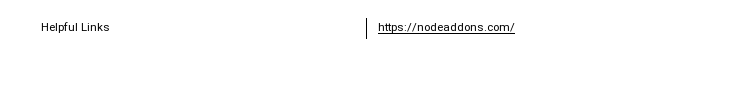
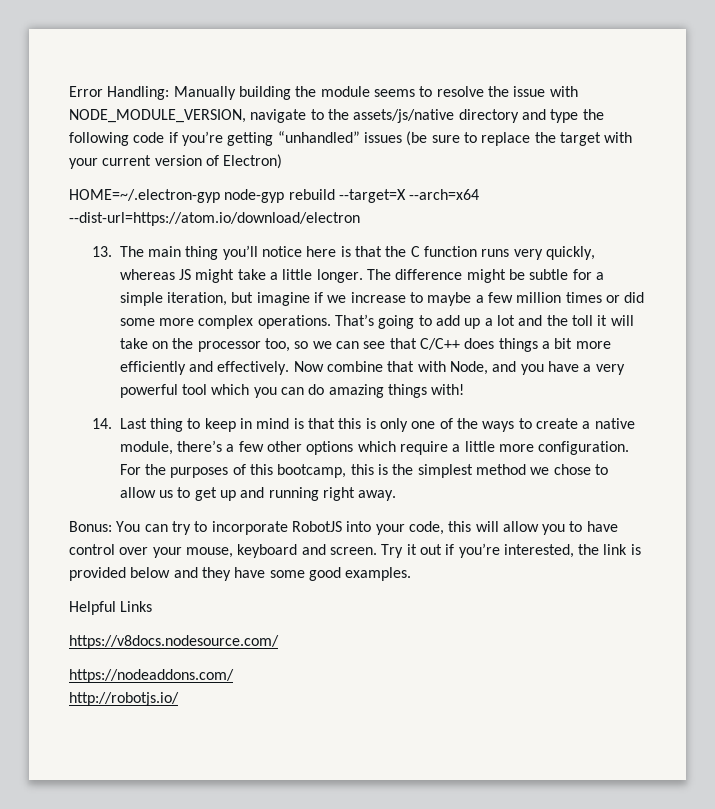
+ Error Handling: Manually building the module seems to resolve the issue with NODE_MODULE_VERSION, navigate to the assets/js/native directory and type the following code if you’re getting “unhandled” issues (be sure to replace the target with your current version of Electron)
+ HOME=~/.electron-gyp node-gyp rebuild --target=X --arch=x64 --dist-url=https://atom.io/download/electron
+ 13. The main thing you’ll notice here is that the C function runs very quickly, whereas JS might take a little longer. The difference might be subtle for a simple iteration, but imagine if we increase to maybe a few million times or did some more complex operations. That’s going to add up a lot and the toll it will take on the processor too, so we can see that C/C++ does things a bit more efficiently and effectively. Now combine that with Node, and you have a very powerful tool which you can do amazing things with!
+ 14. Last thing to keep in mind is that this is only one of the ways to create a native module, there’s a few other options which require a little more configuration. For the purposes of this bootcamp, this is the simplest method we chose to allow us to get up and running right away.
+ Bonus: You can try to incorporate RobotJS into your code, this will allow you to have control over your mouse, keyboard and screen. Try it out if you’re interested, the link is provided below and they have some good examples.
+ https://v8docs.nodesource.com/
+ http://robotjs.io/

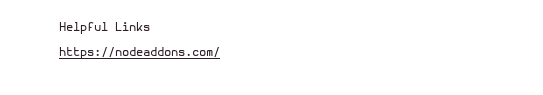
- Error Handling: Manually building the module seems to resolve the issue with NODE_MODULE_VERSION, navigate to the assets/js/native directory and type the following code if you’re getting “unhandled” issues (be sure to replace the target with your current version of Electron)
- HOME=~/.electron-gyp node-gyp rebuild --target=X --arch=x64 --dist-url=https://atom.io/download/electron
- 13. The main thing you’ll notice here is that the C function runs very quickly, whereas JS might take a little longer. The difference might be subtle for a simple iteration, but imagine if we increase to maybe a few million times or did some more complex operations. That’s going to add up a lot and the toll it will take on the processor too, so we can see that C/C++ does things a bit more efficiently and effectively. Now combine that with Node, and you have a very powerful tool which you can do amazing things with!
- 14. Last thing to keep in mind is that this is only one of the ways to create a native module, there’s a few other options which require a little more configuration. For the purposes of this bootcamp, this is the simplest method we chose to allow us to get up and running right away.
- Bonus: You can try to incorporate RobotJS into your code, this will allow you to have control over your mouse, keyboard and screen. Try it out if you’re interested, the link is provided below and they have some good examples.
- https://v8docs.nodesource.com/
- http://robotjs.io/

